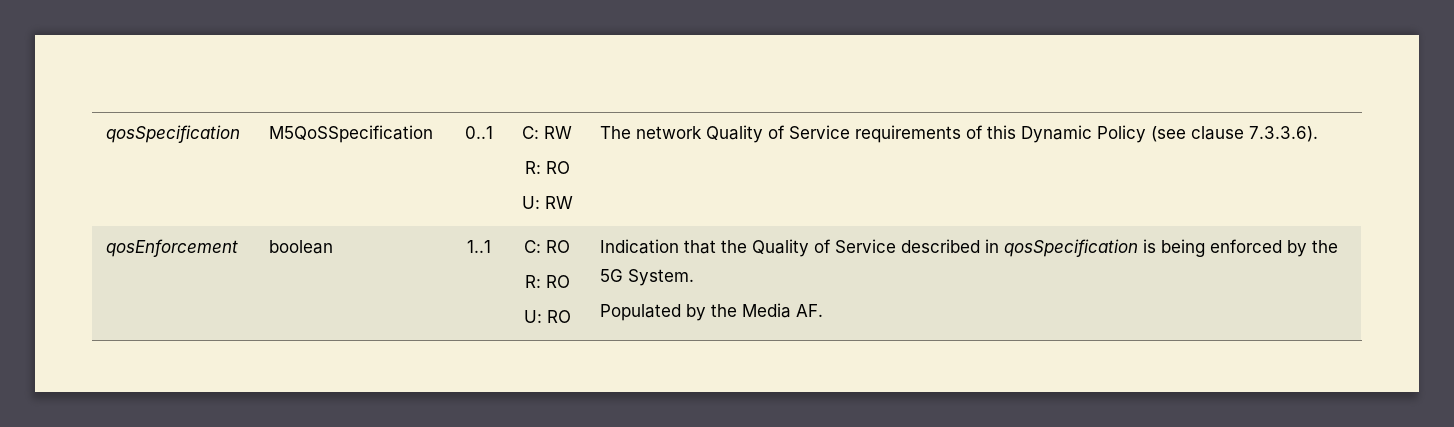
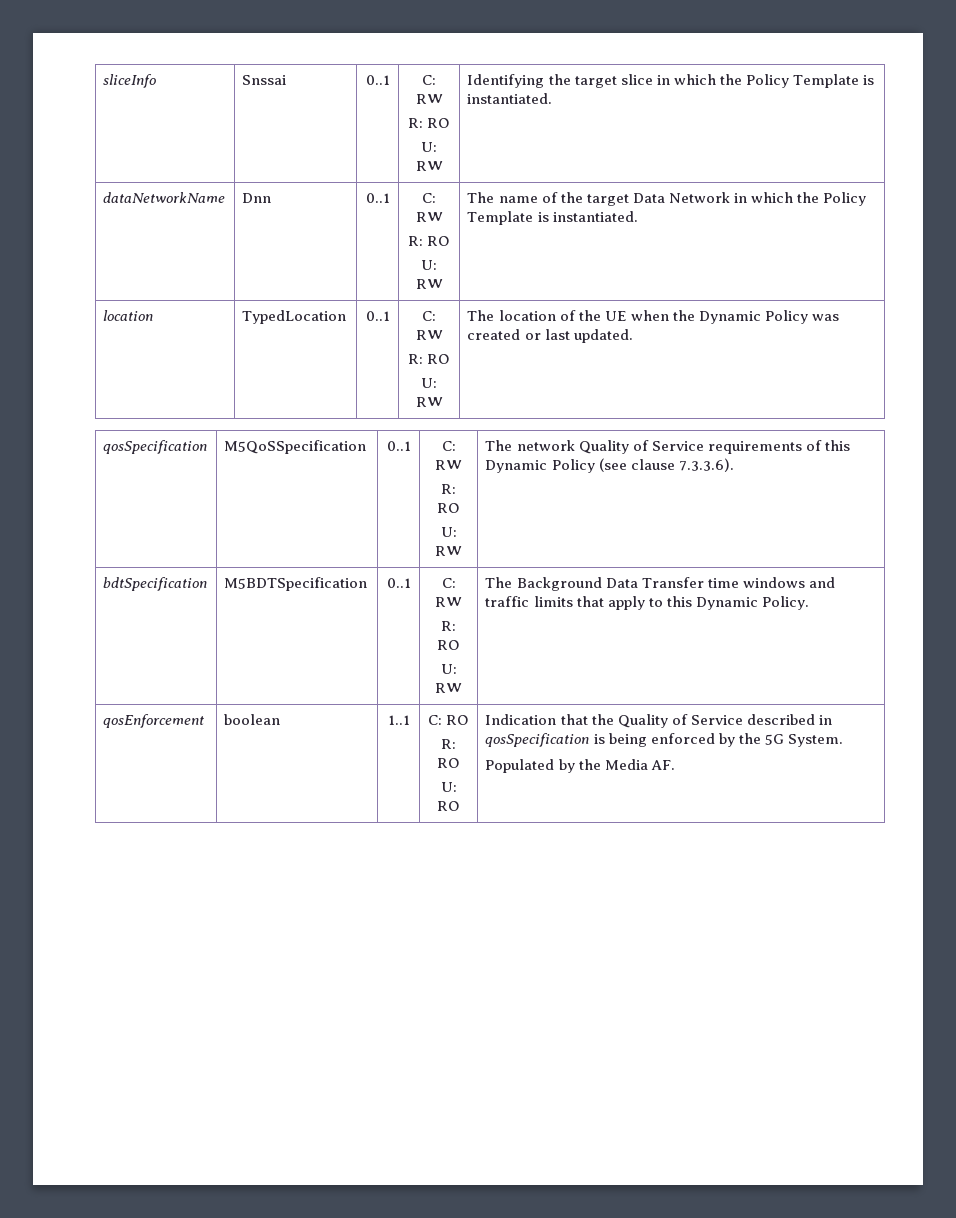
+ sliceInfo | Snssai | 0..1 | C: RW
+ R: RO
+ U: RW | Identifying the target slice in which the Policy Template is instantiated.
+ dataNetworkName | Dnn | 0..1 | C: RW
+ R: RO
+ U: RW | The name of the target Data Network in which the Policy Template is instantiated.
+ location | TypedLocation | 0..1 | C: RW
+ R: RO
+ U: RW | The location of the UE when the Dynamic Policy was created or last updated.
+ bdtSpecification | M5BDTSpecification | 0..1 | C: RW
+ R: RO
+ U: RW | The Background Data Transfer time windows and traffic limits that apply to this Dynamic Policy.

